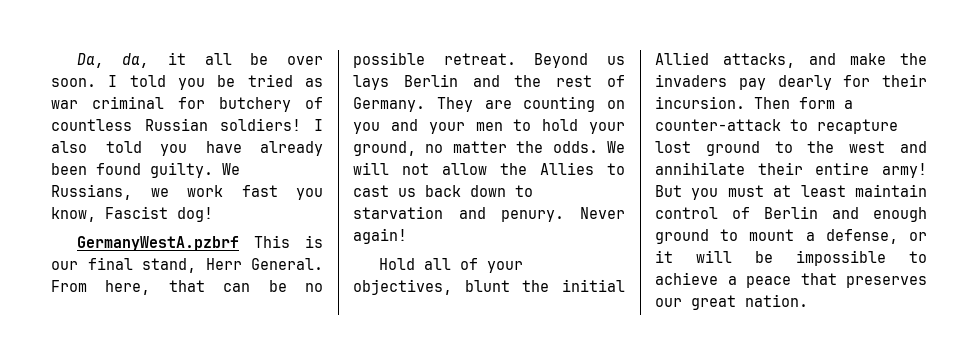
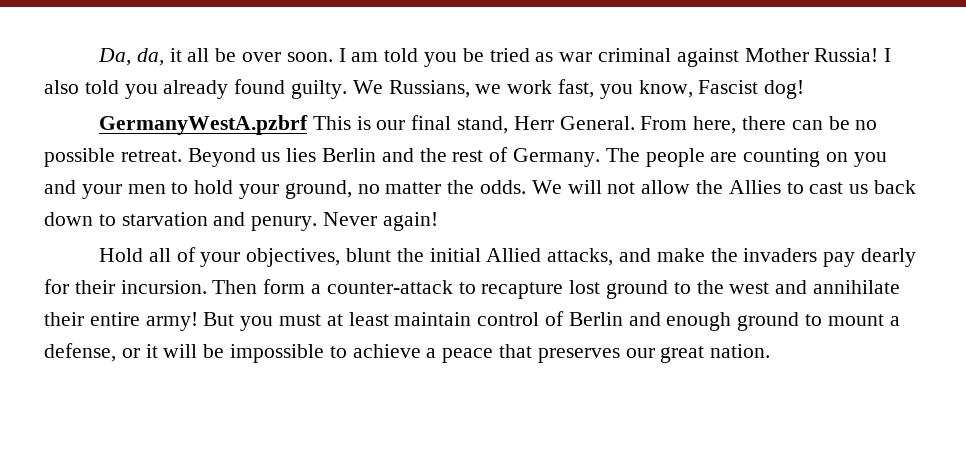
- I told you be tried as war criminal for butchery of countless Russian soldiers!
+ I am told you be tried as war criminal against Mother Russia!
- I also told you have already been found guilty.
+ I also told you already found guilty.
- We Russians, we work fast you know, Fascist dog!
+ We Russians, we work fast, you know, Fascist dog!
- From here, that can be no possible retreat.
+ From here, there can be no possible retreat.
- Beyond us lays Berlin and the rest of Germany.
+ Beyond us lies Berlin and the rest of Germany.
- They are counting on you and your men to hold your ground, no matter the odds.
+ The people are counting on you and your men to hold your ground, no matter the odds.

